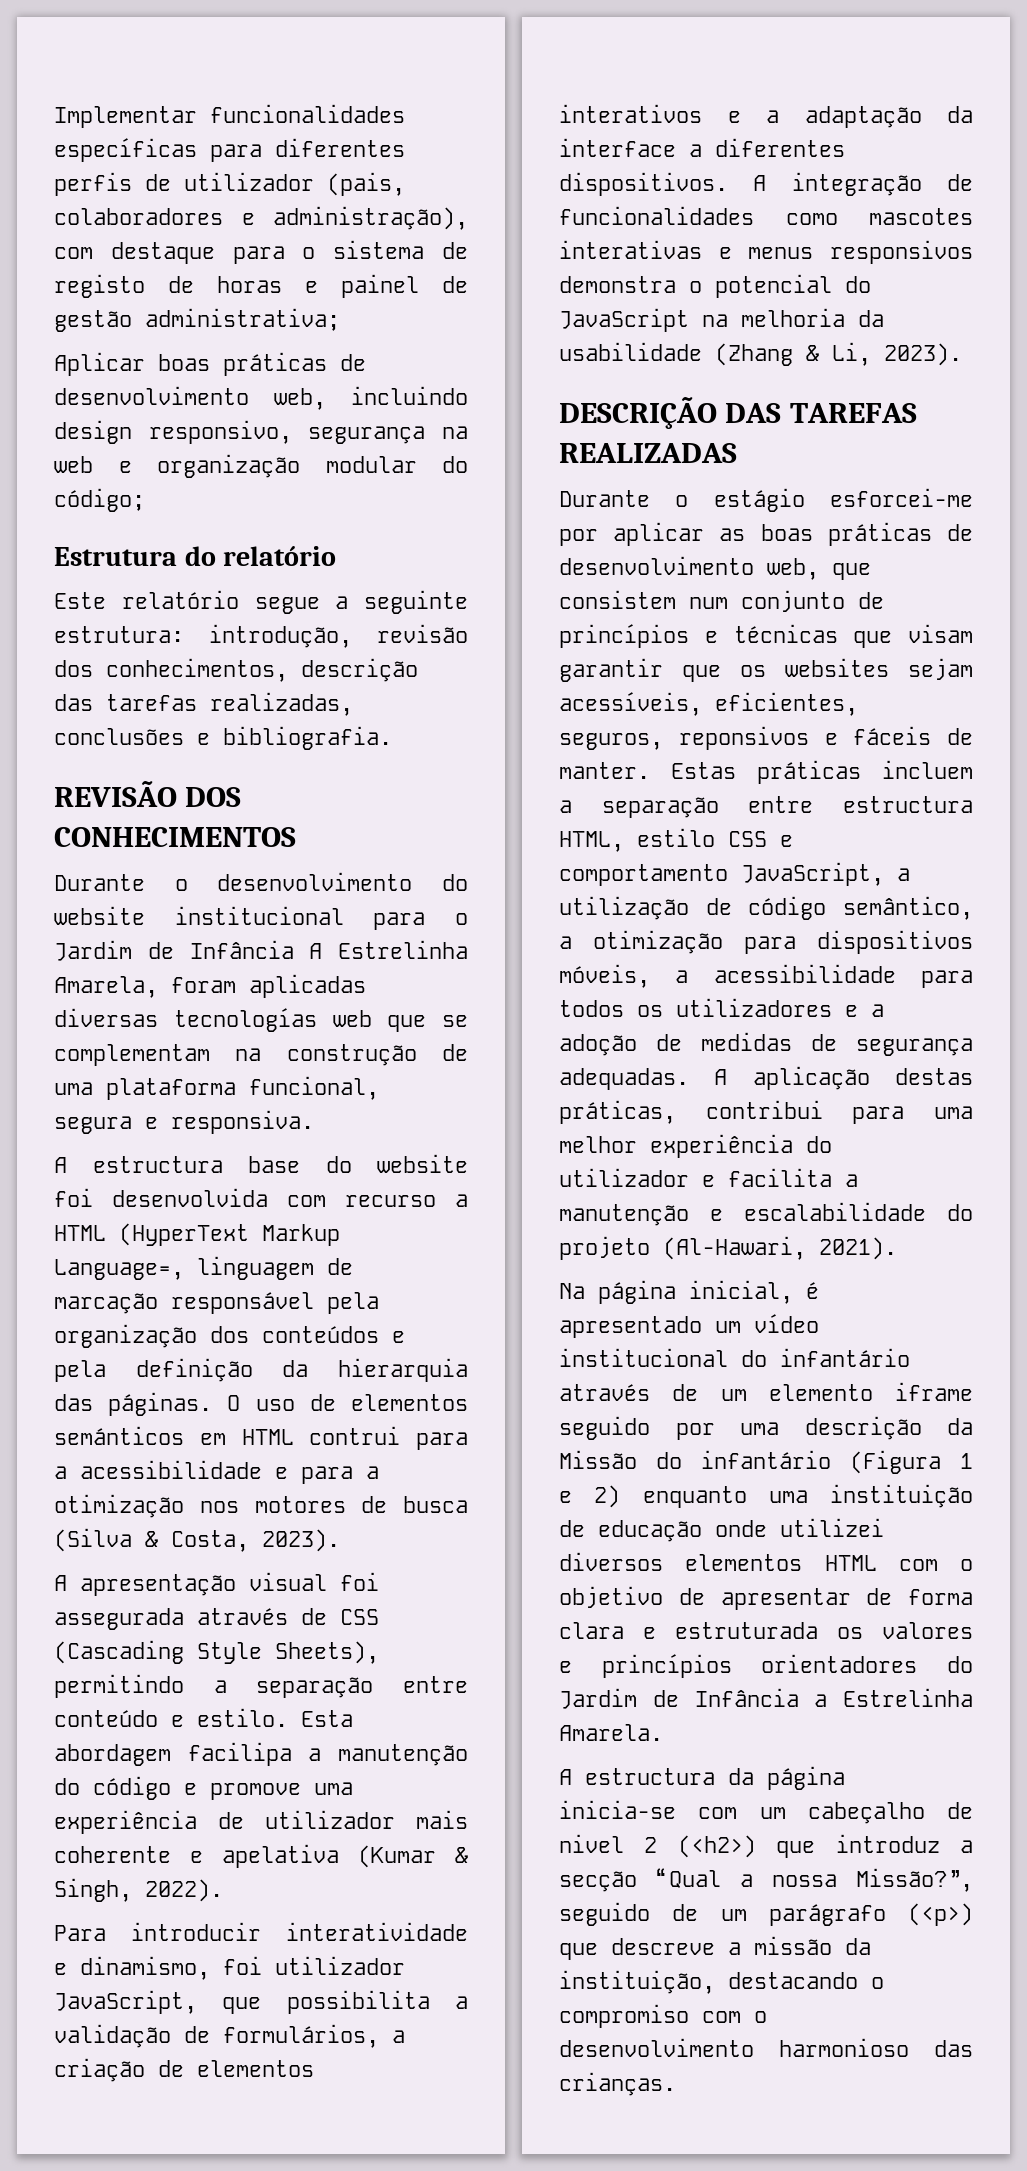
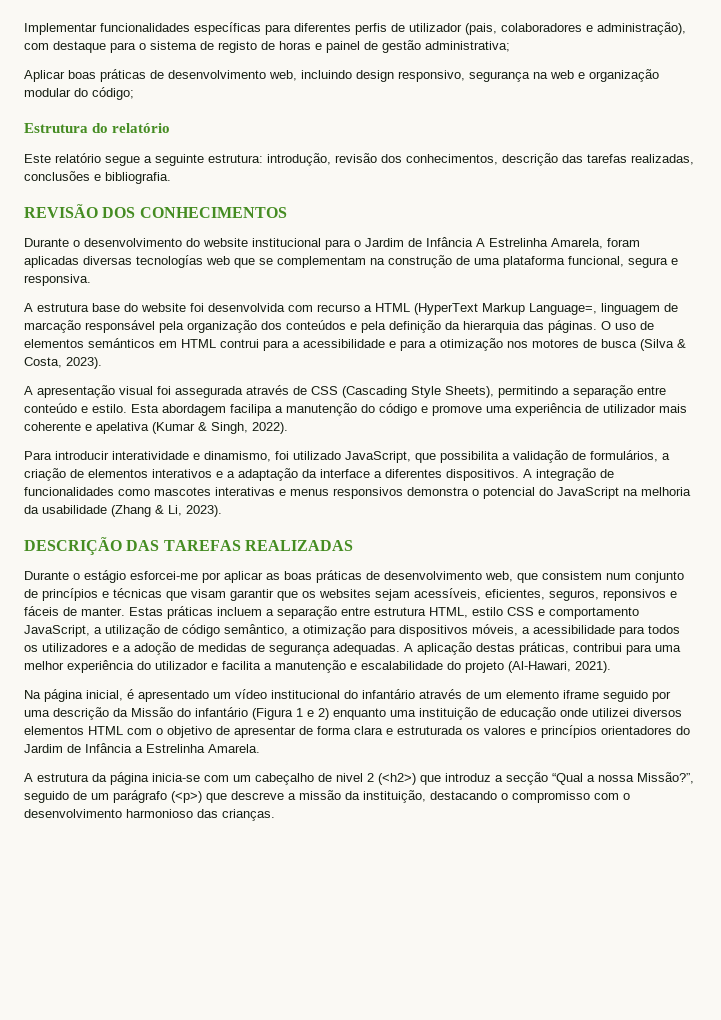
- A estructura base do website foi desenvolvida com recurso a HTML (HyperText Markup Language=, linguagem de marcação responsável pela organização dos conteúdos e pela definição da hierarquia das páginas.
+ A estrutura base do website foi desenvolvida com recurso a HTML (HyperText Markup Language=, linguagem de marcação responsável pela organização dos conteúdos e pela definição da hierarquia das páginas.
- Para introducir interatividade e dinamismo, foi utilizador JavaScript, que possibilita a validação de formulários, a criação de elementos interativos e a adaptação da interface a diferentes dispositivos.
+ Para introducir interatividade e dinamismo, foi utilizado JavaScript, que possibilita a validação de formulários, a criação de elementos interativos e a adaptação da interface a diferentes dispositivos.
- Estas práticas incluem a separação entre estructura HTML, estilo CSS e comportamento JavaScript, a utilização de código semântico, a otimização para dispositivos móveis, a acessibilidade para todos os utilizadores e a adoção de medidas de segurança adequadas.
+ Estas práticas incluem a separação entre estrutura HTML, estilo CSS e comportamento JavaScript, a utilização de código semântico, a otimização para dispositivos móveis, a acessibilidade para todos os utilizadores e a adoção de medidas de segurança adequadas.
- A estructura da página inicia-se com um cabeçalho de nivel 2 (<h2>) que introduz a secção “Qual a nossa Missão?”, seguido de um parágrafo (<p>) que descreve a missão da instituição, destacando o compromiso com o desenvolvimento harmonioso das crianças.
+ A estrutura da página inicia-se com um cabeçalho de nivel 2 (<h2>) que introduz a secção “Qual a nossa Missão?”, seguido de um parágrafo (<p>) que descreve a missão da instituição, destacando o compromisso com o desenvolvimento harmonioso das crianças.

